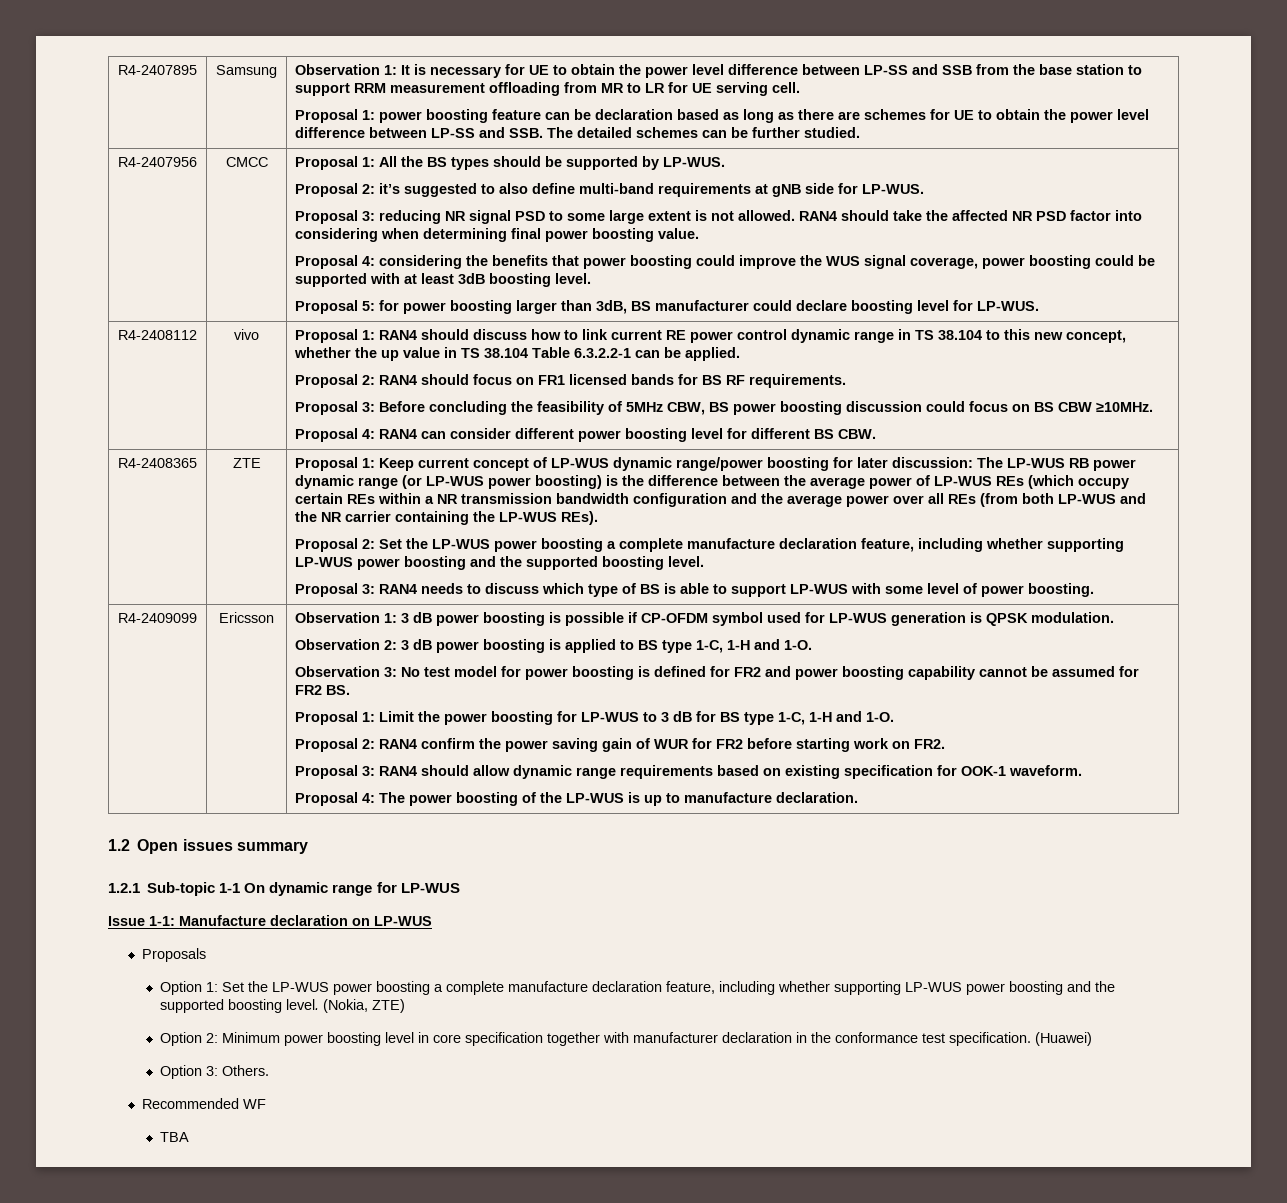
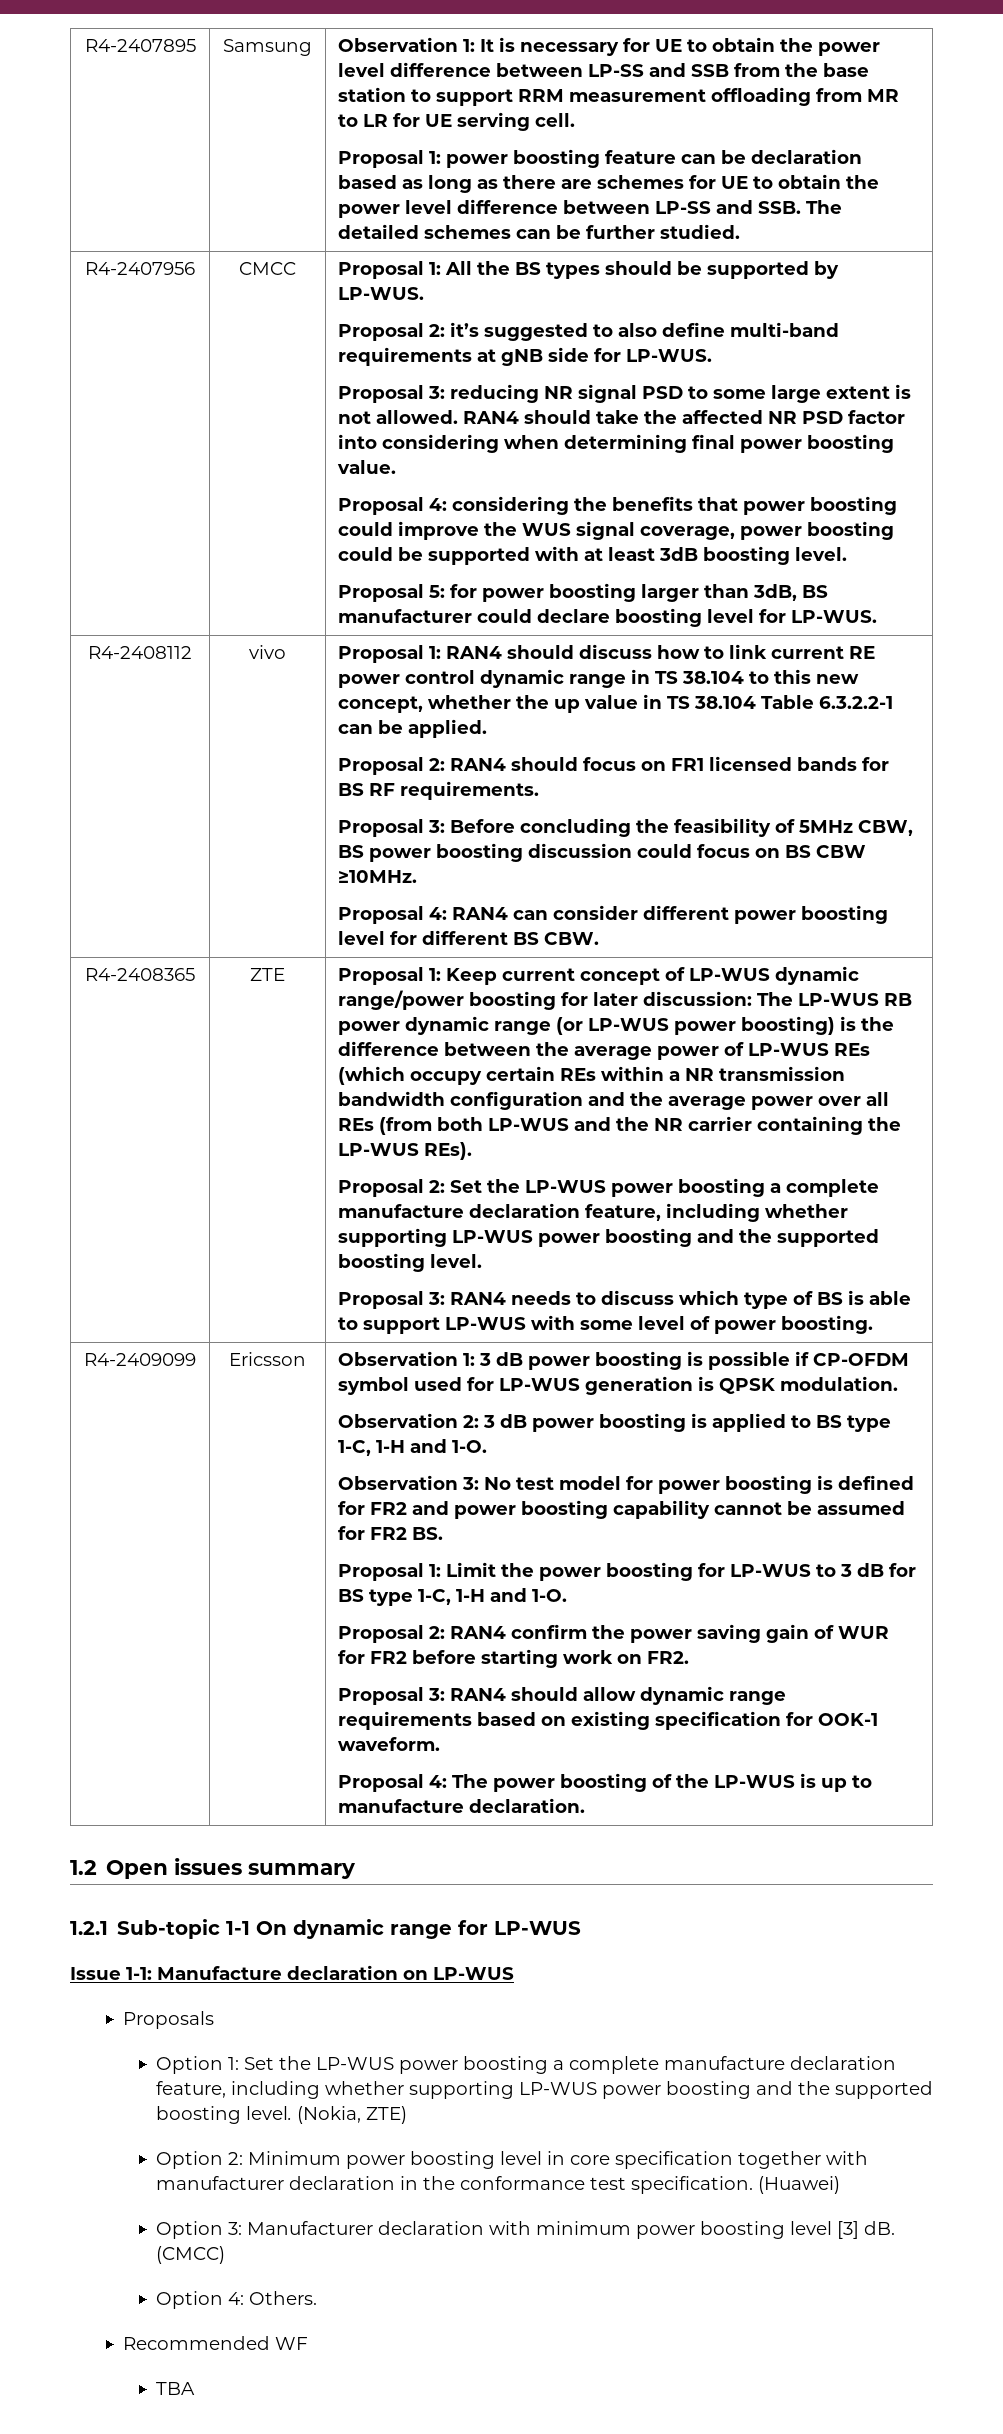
- Option 3: Others.
+ Option 3: Manufacturer declaration with minimum power boosting level [3] dB. (CMCC)
+ Option 4: Others.

